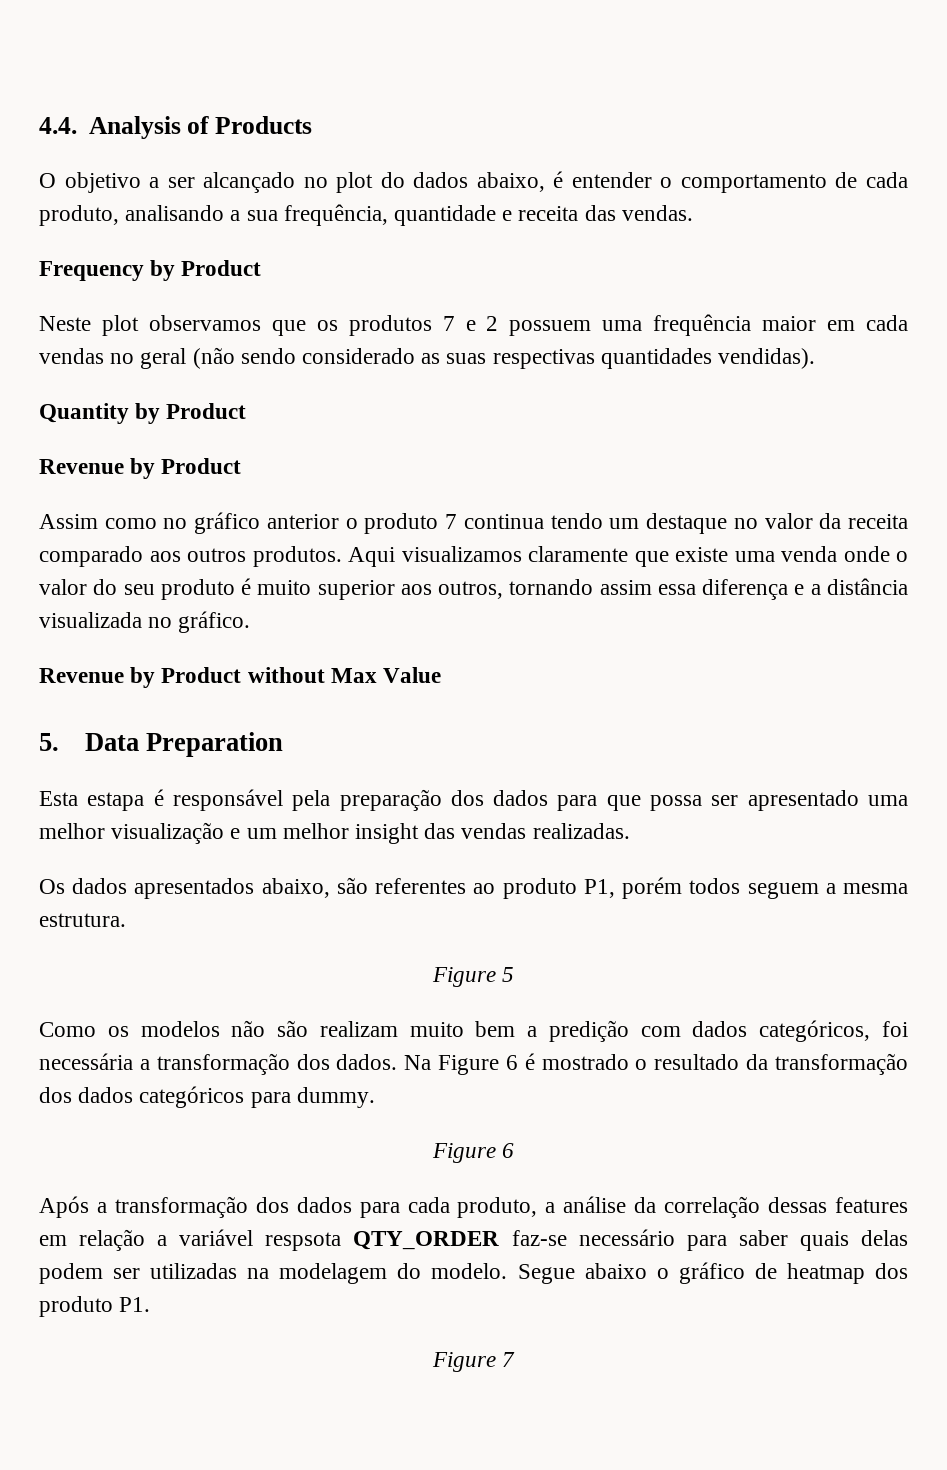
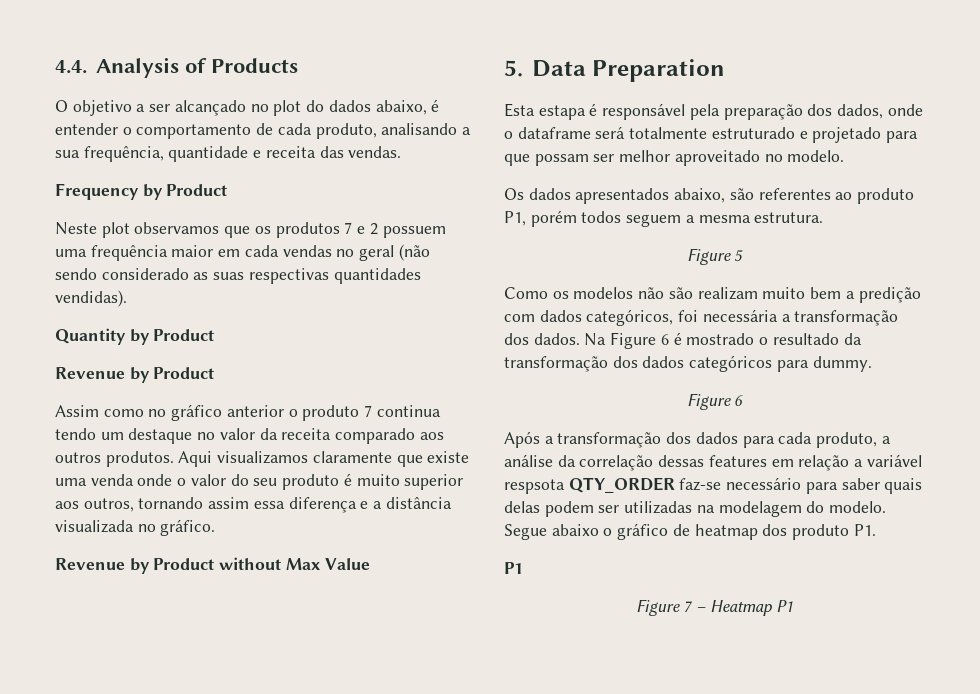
- Esta estapa é responsável pela preparação dos dados para que possa ser apresentado uma melhor visualização e um melhor insight das vendas realizadas.
+ Esta estapa é responsável pela preparação dos dados, onde o dataframe será totalmente estruturado e projetado para que possam ser melhor aproveitado no modelo.
  Segue abaixo o gráfico de heatmap dos produto P1.
+ P1
- Figure 7
+ Figure 7 – Heatmap P1

